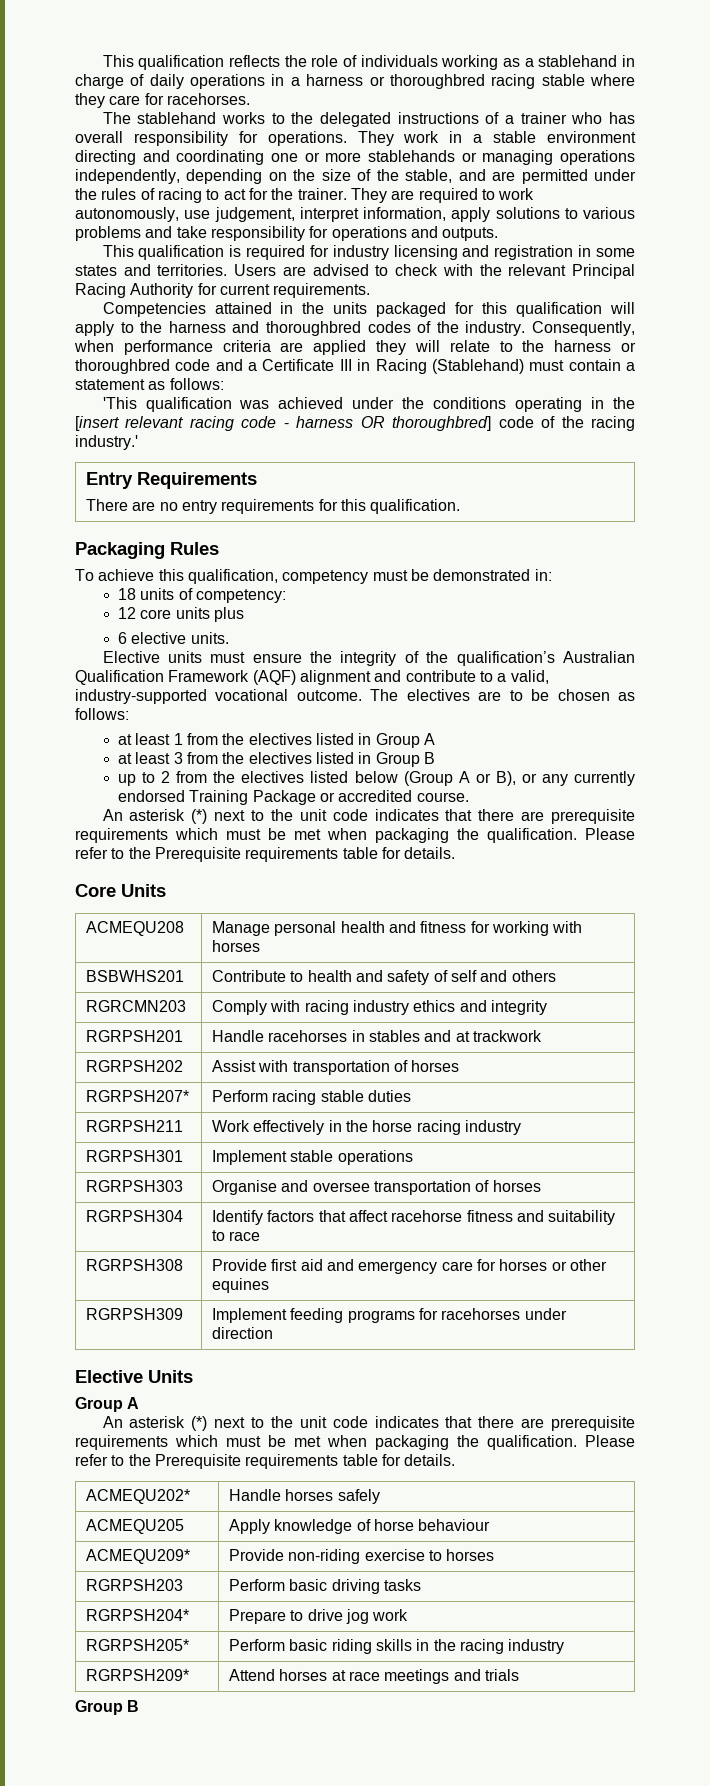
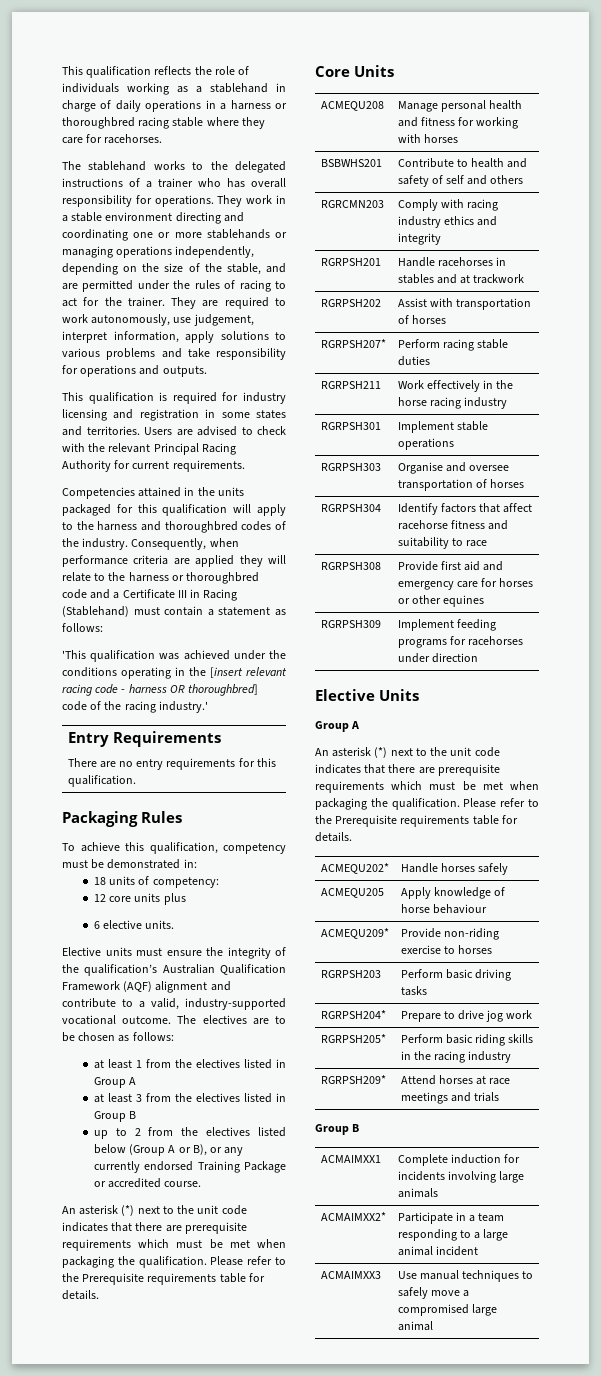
+ ACMAIMXX1 | Complete induction for incidents involving large animals
+ ACMAIMXX2* | Participate in a team responding to a large animal incident
+ ACMAIMXX3 | Use manual techniques to safely move a compromised large animal

